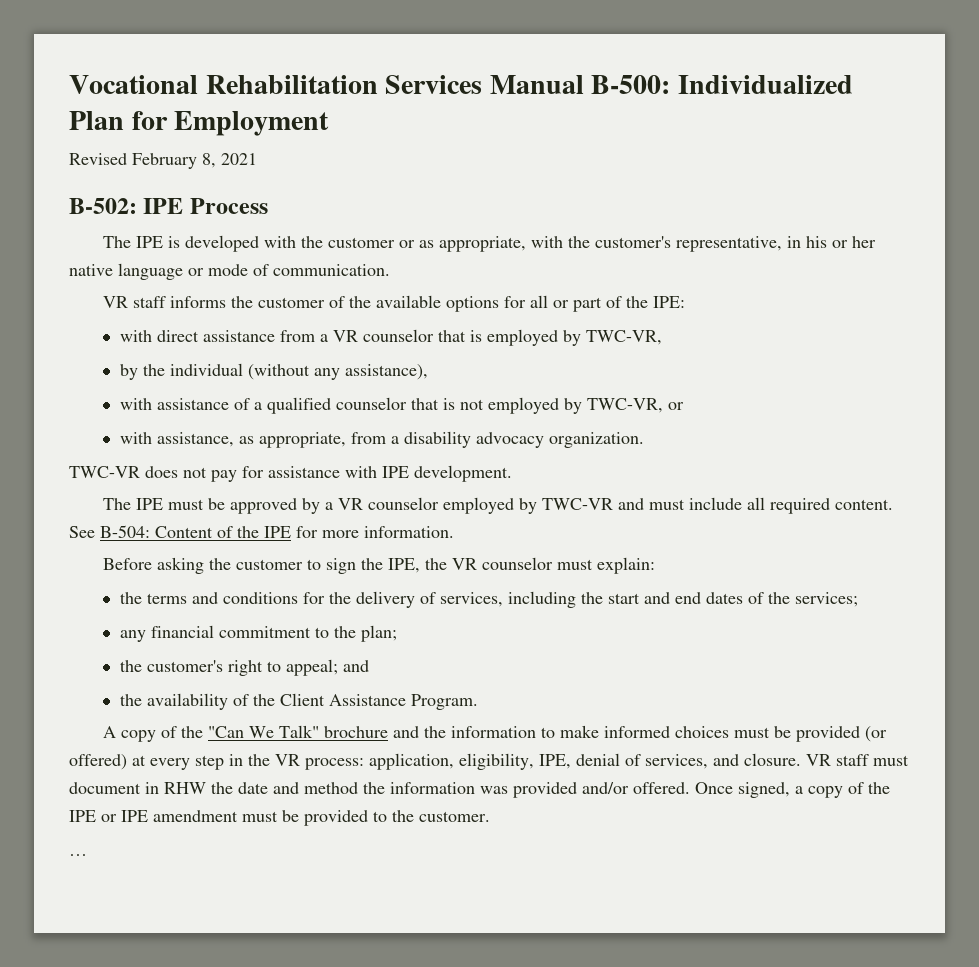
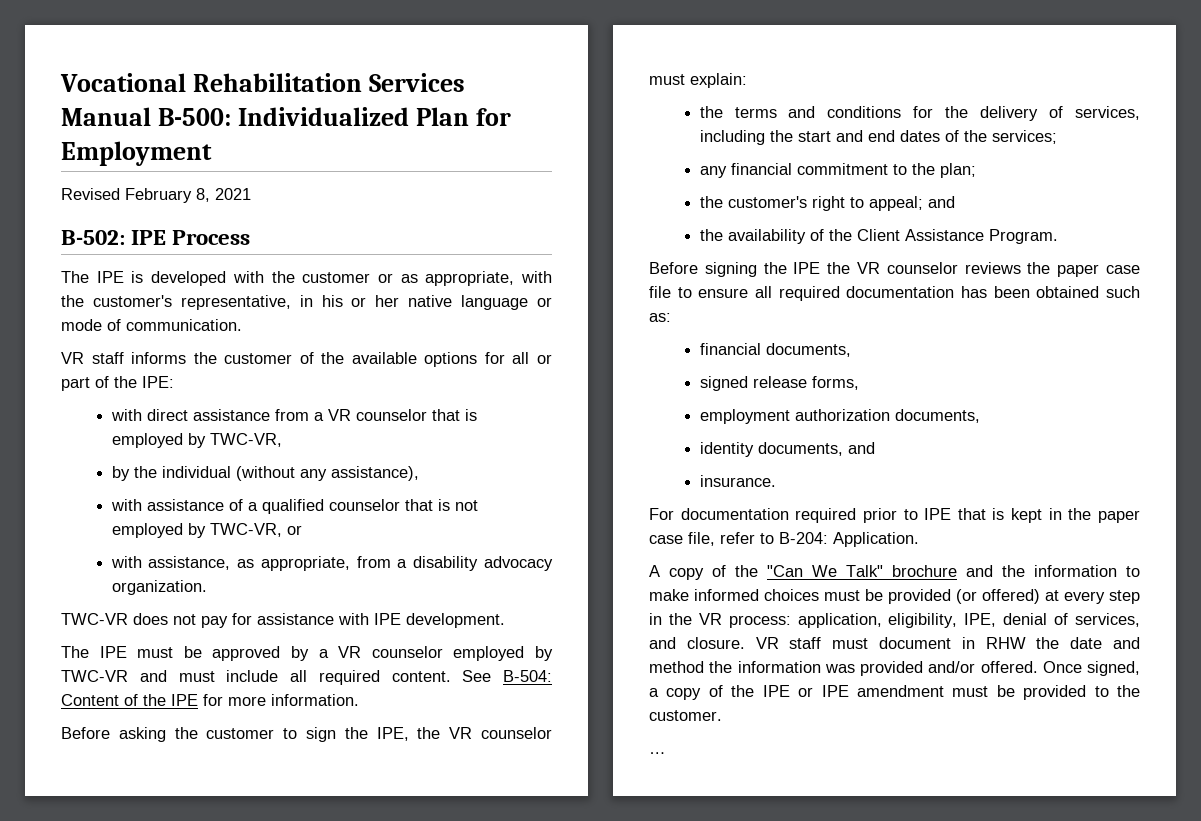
+ Before signing the IPE the VR counselor reviews the paper case file to ensure all required documentation has been obtained such as:
+ financial documents,
+ signed release forms,
+ employment authorization documents,
+ identity documents, and
+ insurance.
+ For documentation required prior to IPE that is kept in the paper case file, refer to B-204: Application.

